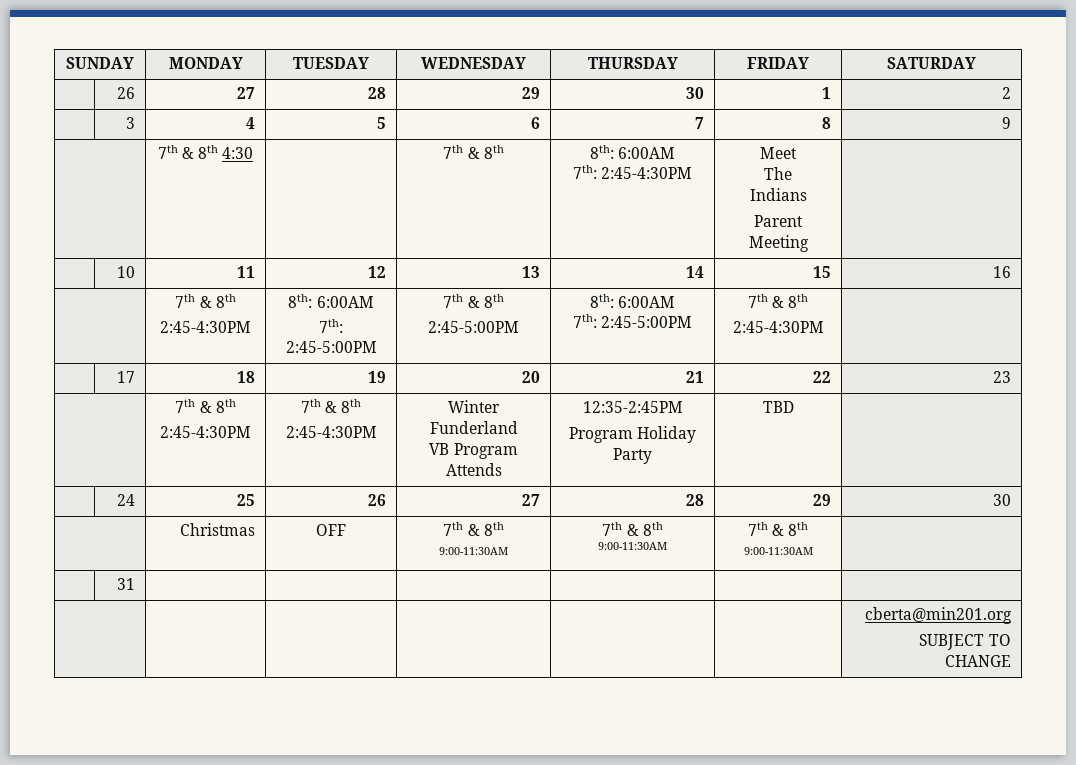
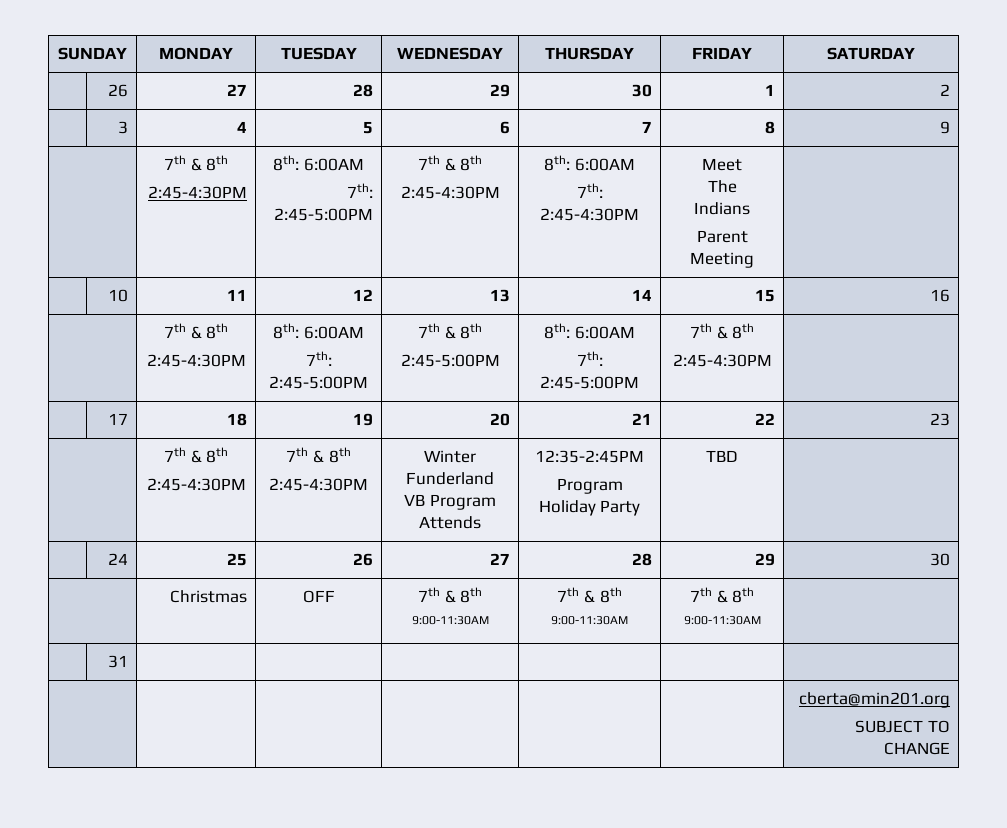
  | 3 | 4 | 5 | 6 | 7 | 8 | 9
- | 7th & 8th 4:30 | | 7th & 8th | 8th: 6:00AM
+ | 7th & 8th
+ 2:45-4:30PM | 8th: 6:00AM
+ 7th: 2:45-5:00PM | 7th & 8th
+ 2:45-4:30PM | 8th: 6:00AM

